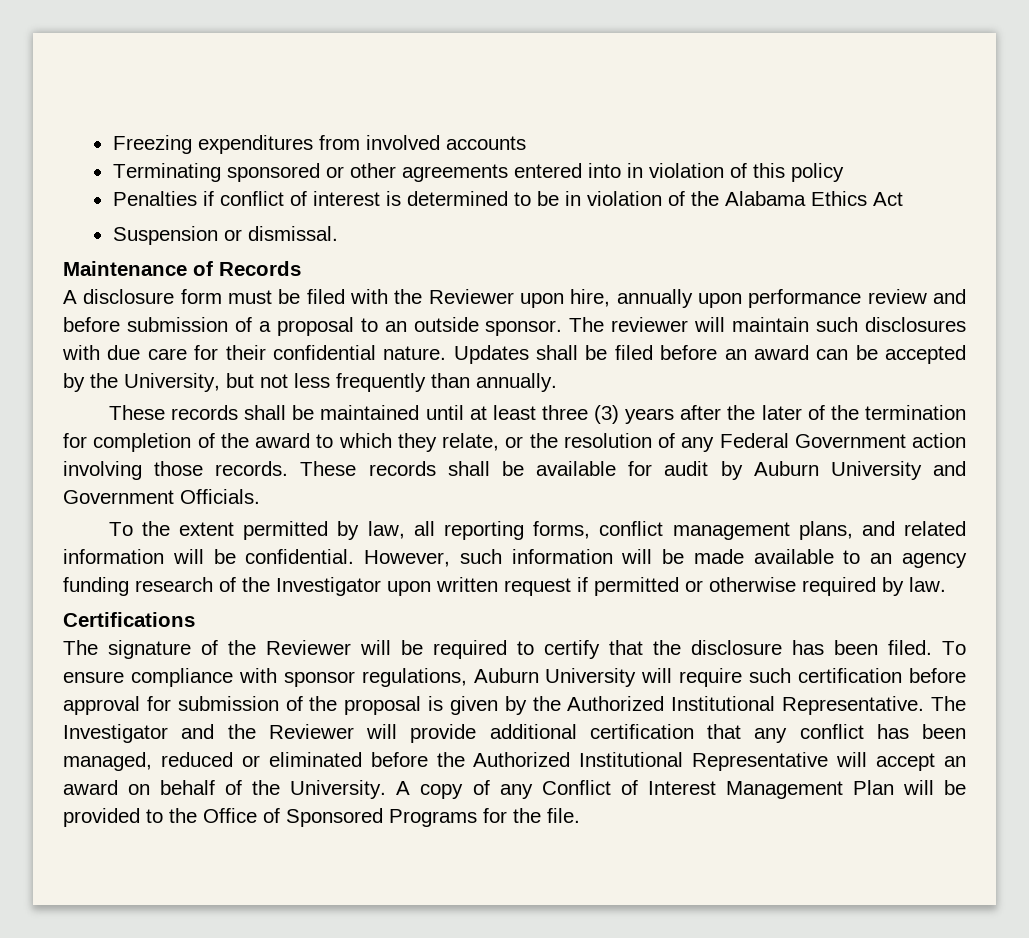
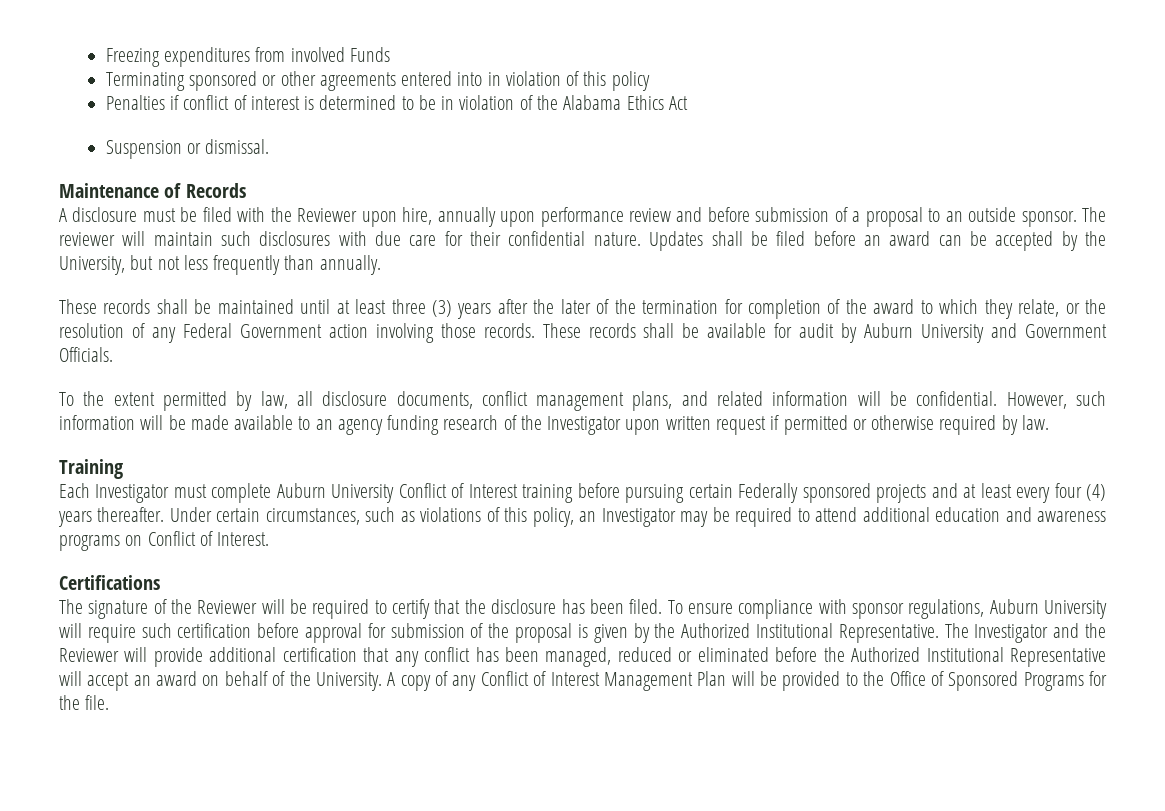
- Freezing expenditures from involved accounts
+ Freezing expenditures from involved Funds
- A disclosure form must be filed with the Reviewer upon hire, annually upon performance review and before submission of a proposal to an outside sponsor.
+ A disclosure must be filed with the Reviewer upon hire, annually upon performance review and before submission of a proposal to an outside sponsor.
- To the extent permitted by law, all reporting forms, conflict management plans, and related information will be confidential.
+ To the extent permitted by law, all disclosure documents, conflict management plans, and related information will be confidential.
+ Training
+ Each Investigator must complete Auburn University Conflict of Interest training before pursuing certain Federally sponsored projects and at least every four (4) years thereafter. Under certain circumstances, such as violations of this policy, an Investigator may be required to attend additional education and awareness programs on Conflict of Interest.

